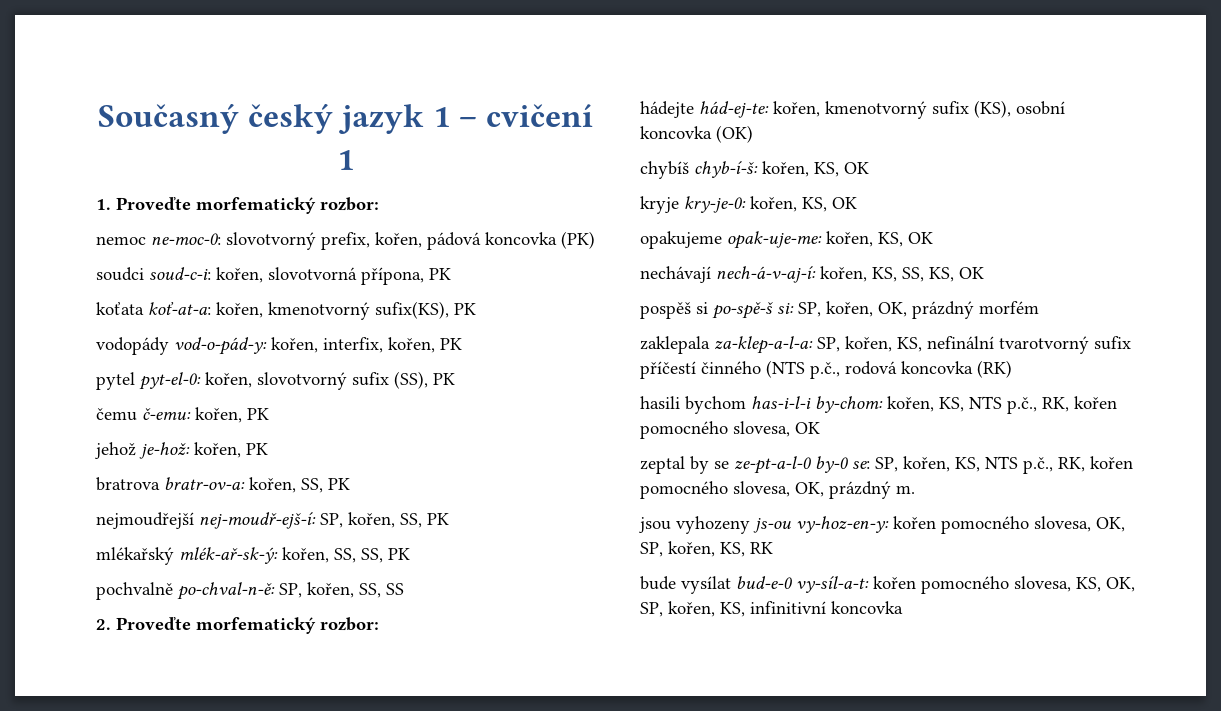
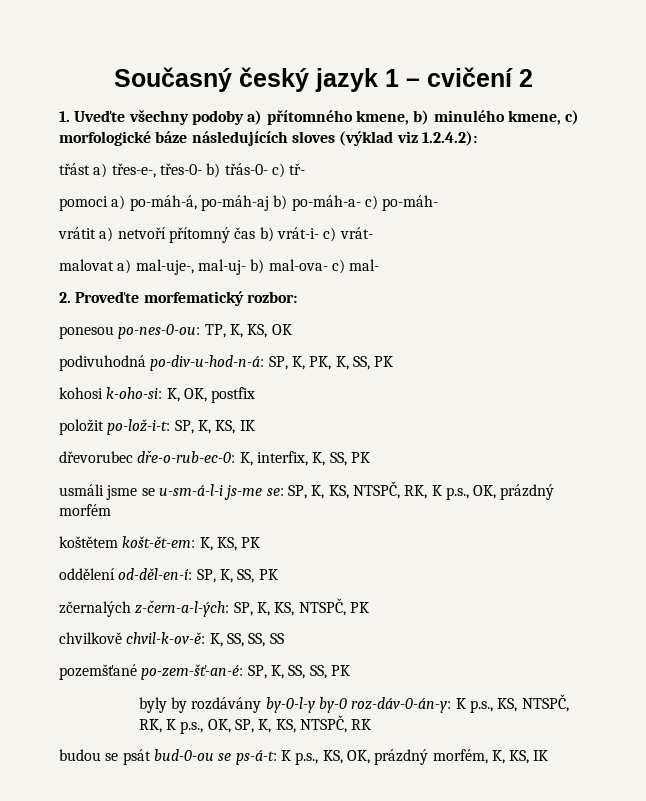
- Současný český jazyk 1 – cvičení 1
+ Současný český jazyk 1 – cvičení 2
- 1. Proveďte morfematický rozbor:
- nemoc ne-moc-0: slovotvorný prefix, kořen, pádová koncovka (PK)
- soudci soud-c-i: kořen, slovotvorná přípona, PK
- koťata koť-at-a: kořen, kmenotvorný sufix(KS), PK
- vodopády vod-o-pád-y: kořen, interfix, kořen, PK
- pytel pyt-el-0: kořen, slovotvorný sufix (SS), PK
- čemu č-emu: kořen, PK
- jehož je-hož: kořen, PK
- bratrova bratr-ov-a: kořen, SS, PK
- nejmoudřejší nej-moudř-ejš-í: SP, kořen, SS, PK
- mlékařský mlék-ař-sk-ý: kořen, SS, SS, PK
- pochvalně po-chval-n-ě: SP, kořen, SS, SS
+ 1. Uveďte všechny podoby a) přítomného kmene, b) minulého kmene, c) morfologické báze následujících sloves (výklad viz 1.2.4.2):
+ třást a) třes-e-, třes-0- b) třás-0- c) tř-
+ pomoci a) po-máh-á, po-máh-aj b) po-máh-a- c) po-máh-
+ vrátit a) netvoří přítomný čas b) vrát-i- c) vrát-
+ malovat a) mal-uje-, mal-uj- b) mal-ova- c) mal-
  2. Proveďte morfematický rozbor:
- hádejte hád-ej-te: kořen, kmenotvorný sufix (KS), osobní koncovka (OK)
- chybíš chyb-í-š: kořen, KS, OK
- kryje kry-je-0: kořen, KS, OK
- opakujeme opak-uje-me: kořen, KS, OK
- nechávají nech-á-v-aj-í: kořen, KS, SS, KS, OK
- pospěš si po-spě-š si: SP, kořen, OK, prázdný morfém
- zaklepala za-klep-a-l-a: SP, kořen, KS, nefinální tvarotvorný sufix příčestí činného (NTS p.č., rodová koncovka (RK)
- hasili bychom has-i-l-i by-chom: kořen, KS, NTS p.č., RK, kořen pomocného slovesa, OK
- zeptal by se ze-pt-a-l-0 by-0 se: SP, kořen, KS, NTS p.č., RK, kořen pomocného slovesa, OK, prázdný m.
- jsou vyhozeny js-ou vy-hoz-en-y: kořen pomocného slovesa, OK, SP, kořen, KS, RK
- bude vysílat bud-e-0 vy-síl-a-t: kořen pomocného slovesa, KS, OK, SP, kořen, KS, infinitivní koncovka
+ ponesou po-nes-0-ou: TP, K, KS, OK
+ podivuhodná po-div-u-hod-n-á: SP, K, PK, K, SS, PK
+ kohosi k-oho-si: K, OK, postfix
+ položit po-lož-i-t: SP, K, KS, IK
+ dřevorubec dře-o-rub-ec-0: K, interfix, K, SS, PK
+ usmáli jsme se u-sm-á-l-i js-me se: SP, K, KS, NTSPČ, RK, K p.s., OK, prázdný morfém
+ koštětem košt-ět-em: K, KS, PK
+ oddělení od-děl-en-í: SP, K, SS, PK
+ zčernalých z-čern-a-l-ých: SP, K, KS, NTSPČ, PK
+ chvilkově chvil-k-ov-ě: K, SS, SS, SS
+ pozemšťané po-zem-šť-an-é: SP, K, SS, SS, PK
+ byly by rozdávány by-0-l-y by-0 roz-dáv-0-án-y: K p.s., KS, NTSPČ, RK, K p.s., OK, SP, K, KS, NTSPČ, RK
+ budou se psát bud-0-ou se ps-á-t: K p.s., KS, OK, prázdný morfém, K, KS, IK

